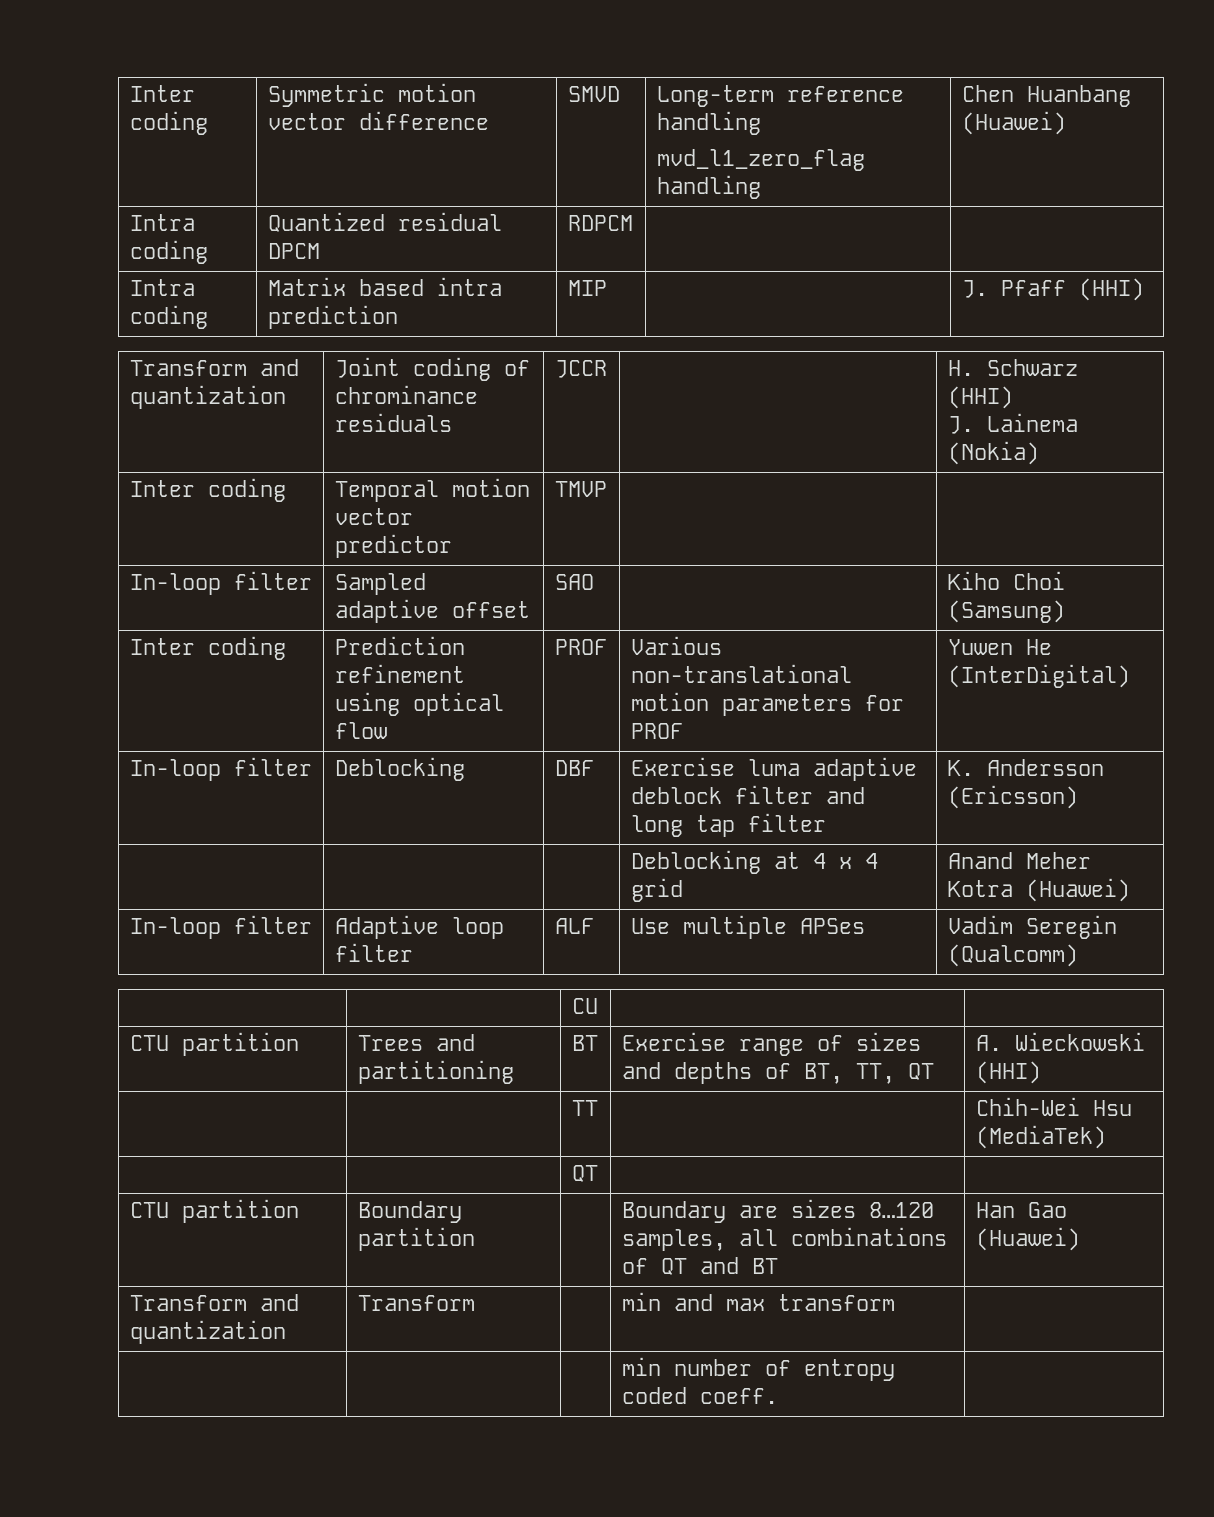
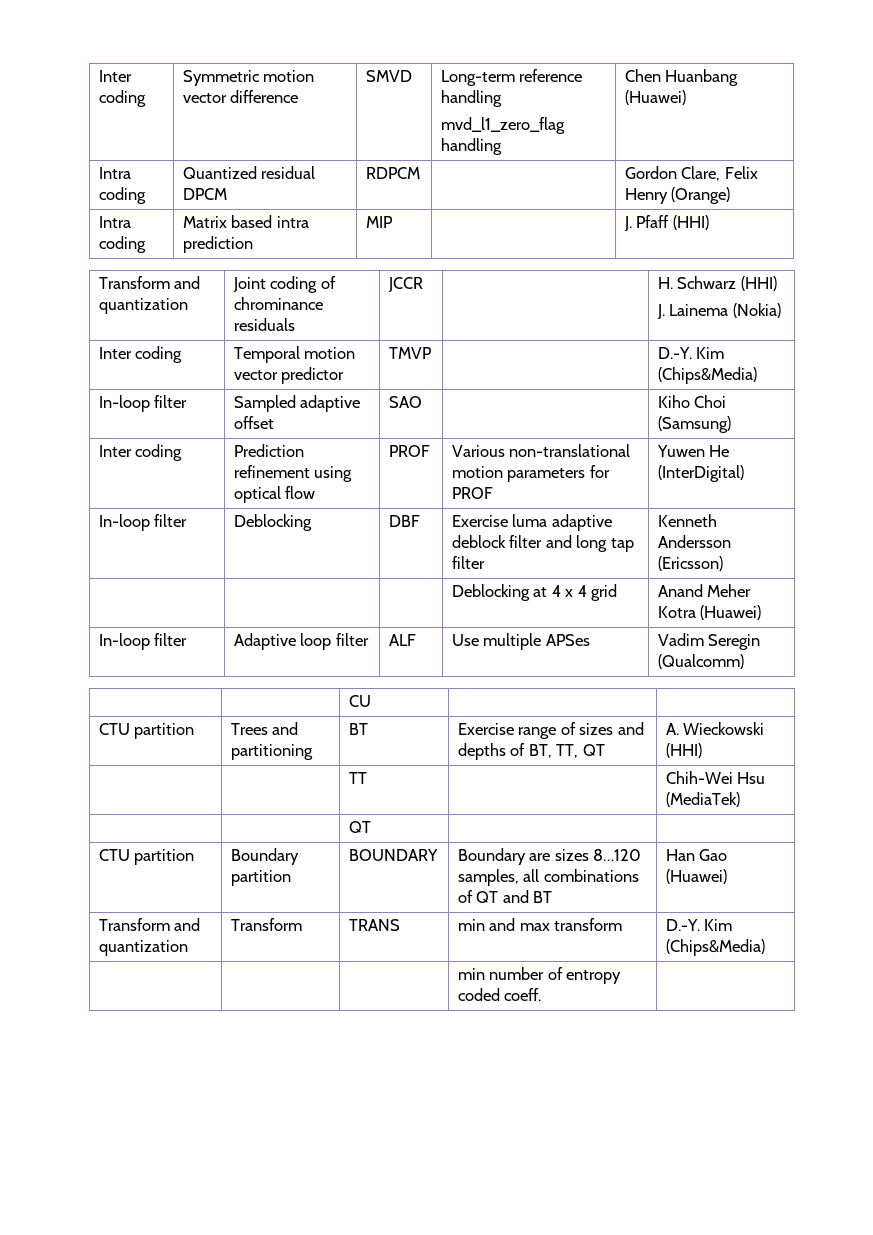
- Intra coding | Quantized residual DPCM | RDPCM | |
+ Intra coding | Quantized residual DPCM | RDPCM | | Gordon Clare, Felix Henry (Orange)
- Inter coding | Temporal motion vector predictor | TMVP | |
+ Inter coding | Temporal motion vector predictor | TMVP | | D.-Y. Kim (Chips&Media)
- In-loop filter | Deblocking | DBF | Exercise luma adaptive deblock filter and long tap filter | K. Andersson (Ericsson)
+ In-loop filter | Deblocking | DBF | Exercise luma adaptive deblock filter and long tap filter | Kenneth Andersson (Ericsson)
- CTU partition | Boundary partition | | Boundary are sizes 8…120 samples, all combinations of QT and BT | Han Gao (Huawei)
+ CTU partition | Boundary partition | BOUNDARY | Boundary are sizes 8…120 samples, all combinations of QT and BT | Han Gao (Huawei)
- Transform and quantization | Transform | | min and max transform |
+ Transform and quantization | Transform | TRANS | min and max transform | D.-Y. Kim (Chips&Media)

